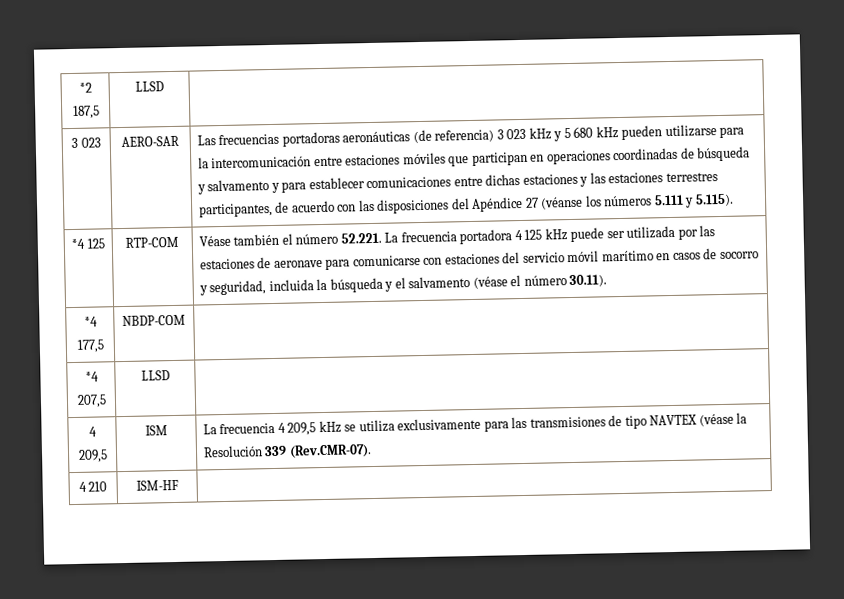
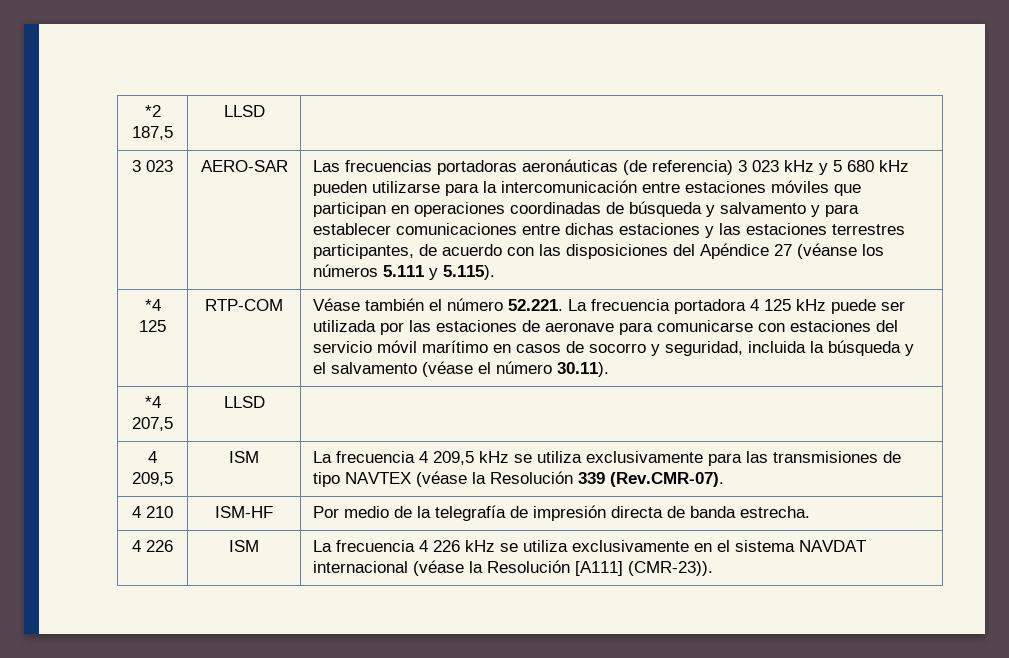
- *4 177,5 | NBDP-COM |
- 4 210 | ISM-HF |
+ 4 210 | ISM-HF | Por medio de la telegrafía de impresión directa de banda estrecha.
+ 4 226 | ISM | La frecuencia 4 226 kHz se utiliza exclusivamente en el sistema NAVDAT internacional (véase la Resolución [A111] (CMR-23)).

